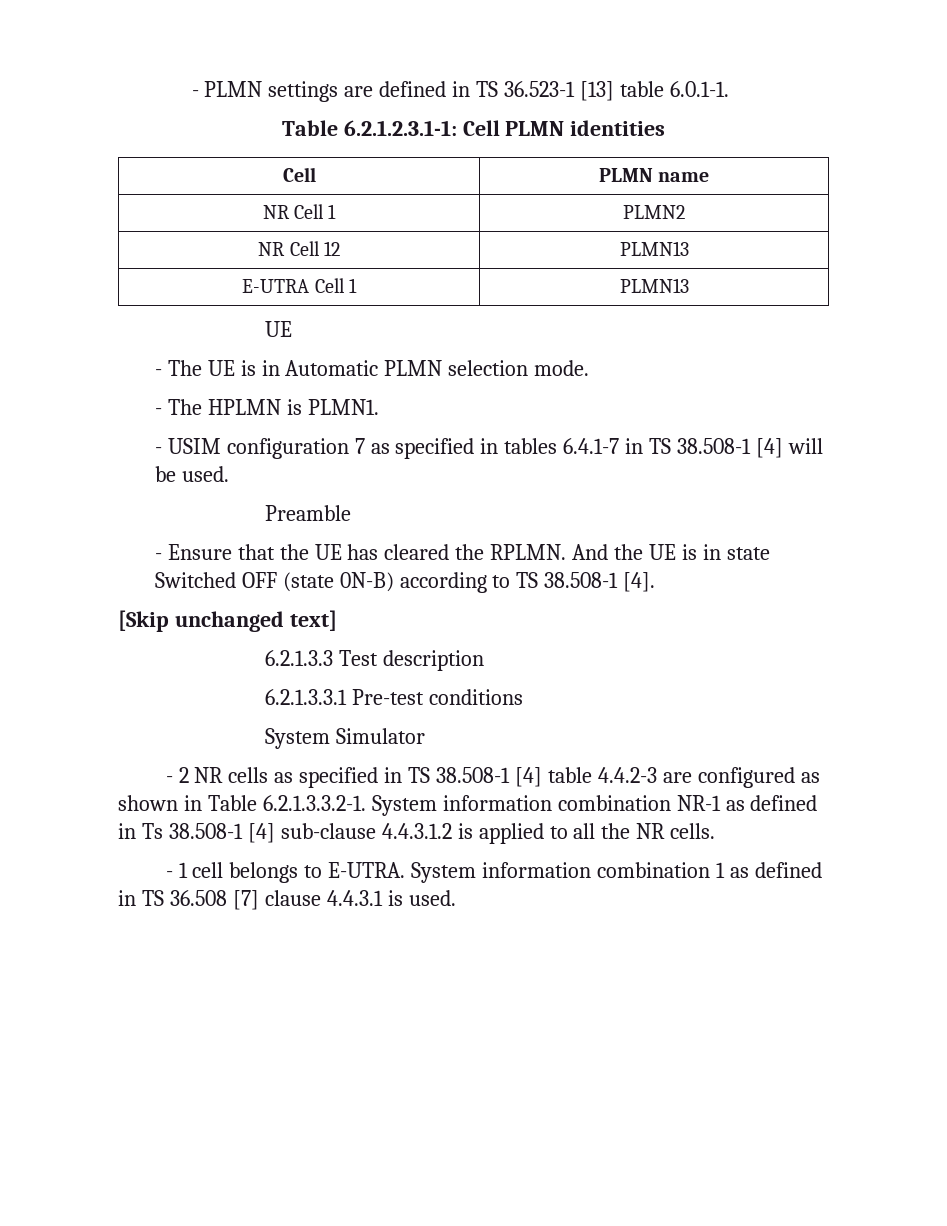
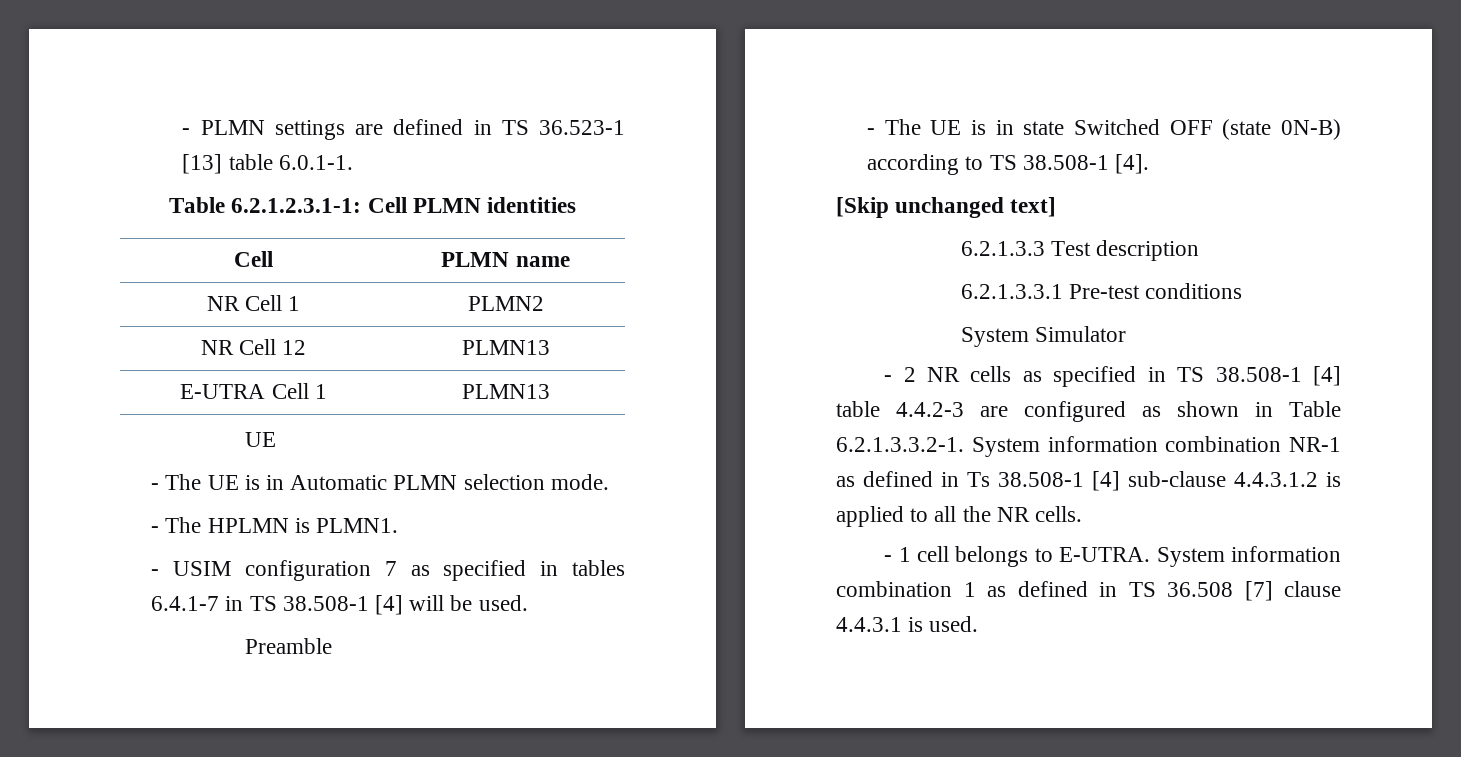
- - Ensure that the UE has cleared the RPLMN. And the UE is in state Switched OFF (state 0N-B) according to TS 38.508-1 [4].
+ - The UE is in state Switched OFF (state 0N-B) according to TS 38.508-1 [4].

